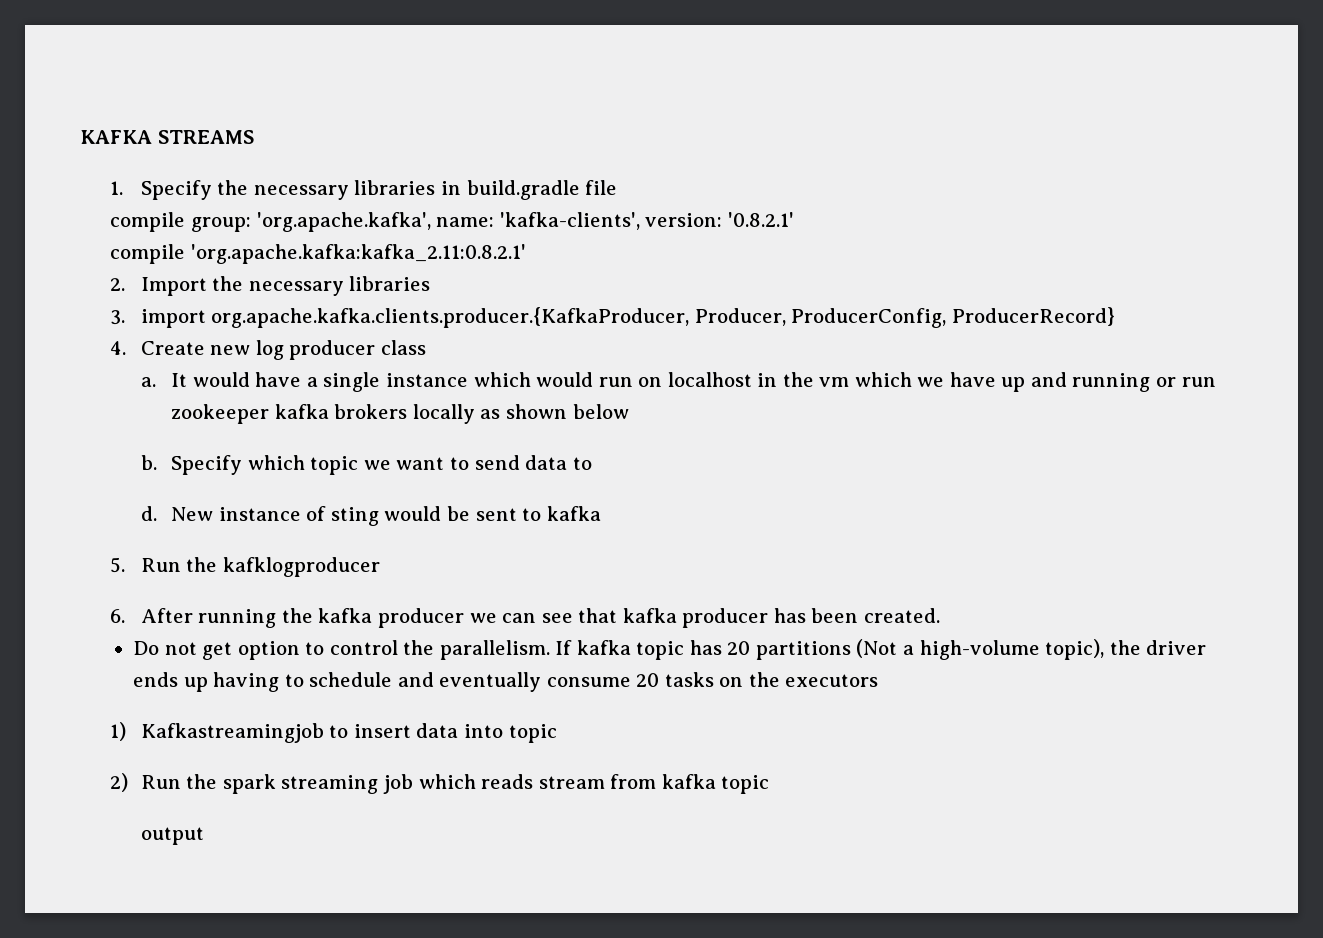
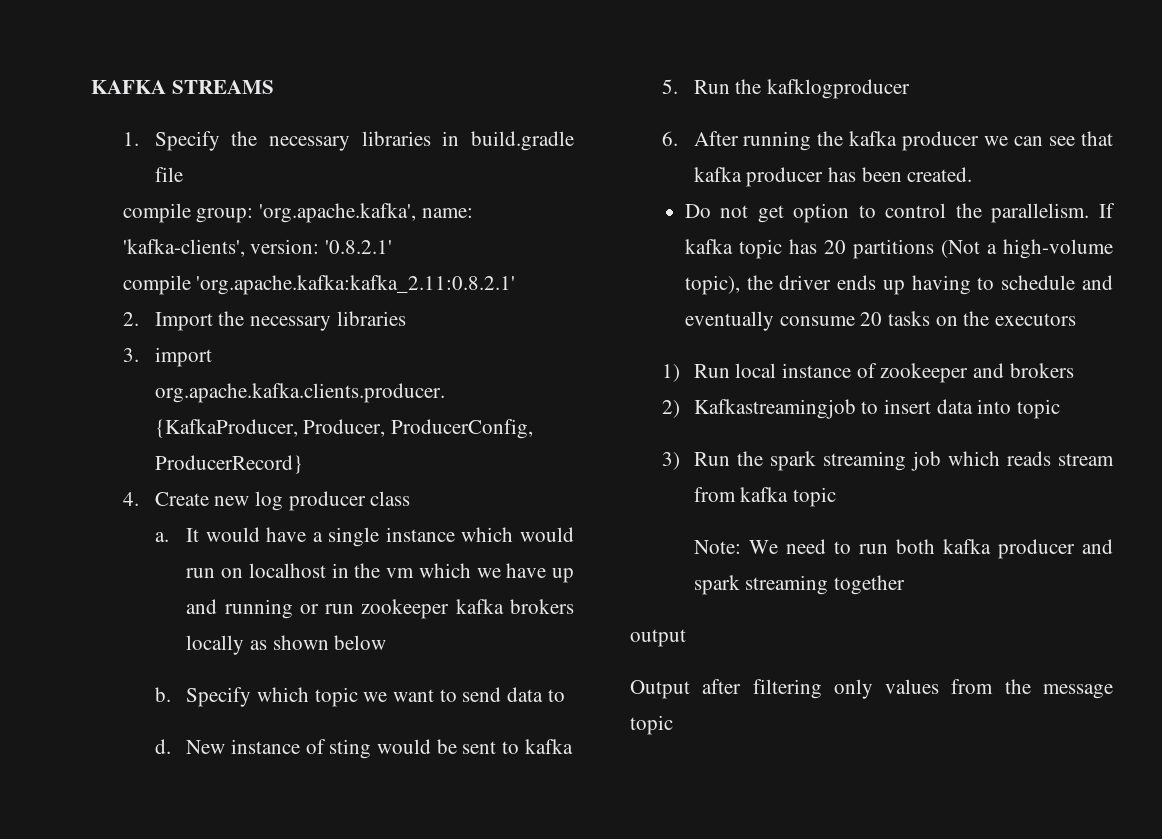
- 1) Kafkastreamingjob to insert data into topic
+ 1) Run local instance of zookeeper and brokers
+ 2) Kafkastreamingjob to insert data into topic
- 2) Run the spark streaming job which reads stream from kafka topic
+ 3) Run the spark streaming job which reads stream from kafka topic
+ Note: We need to run both kafka producer and spark streaming together
  output
+ Output after filtering only values from the message topic

